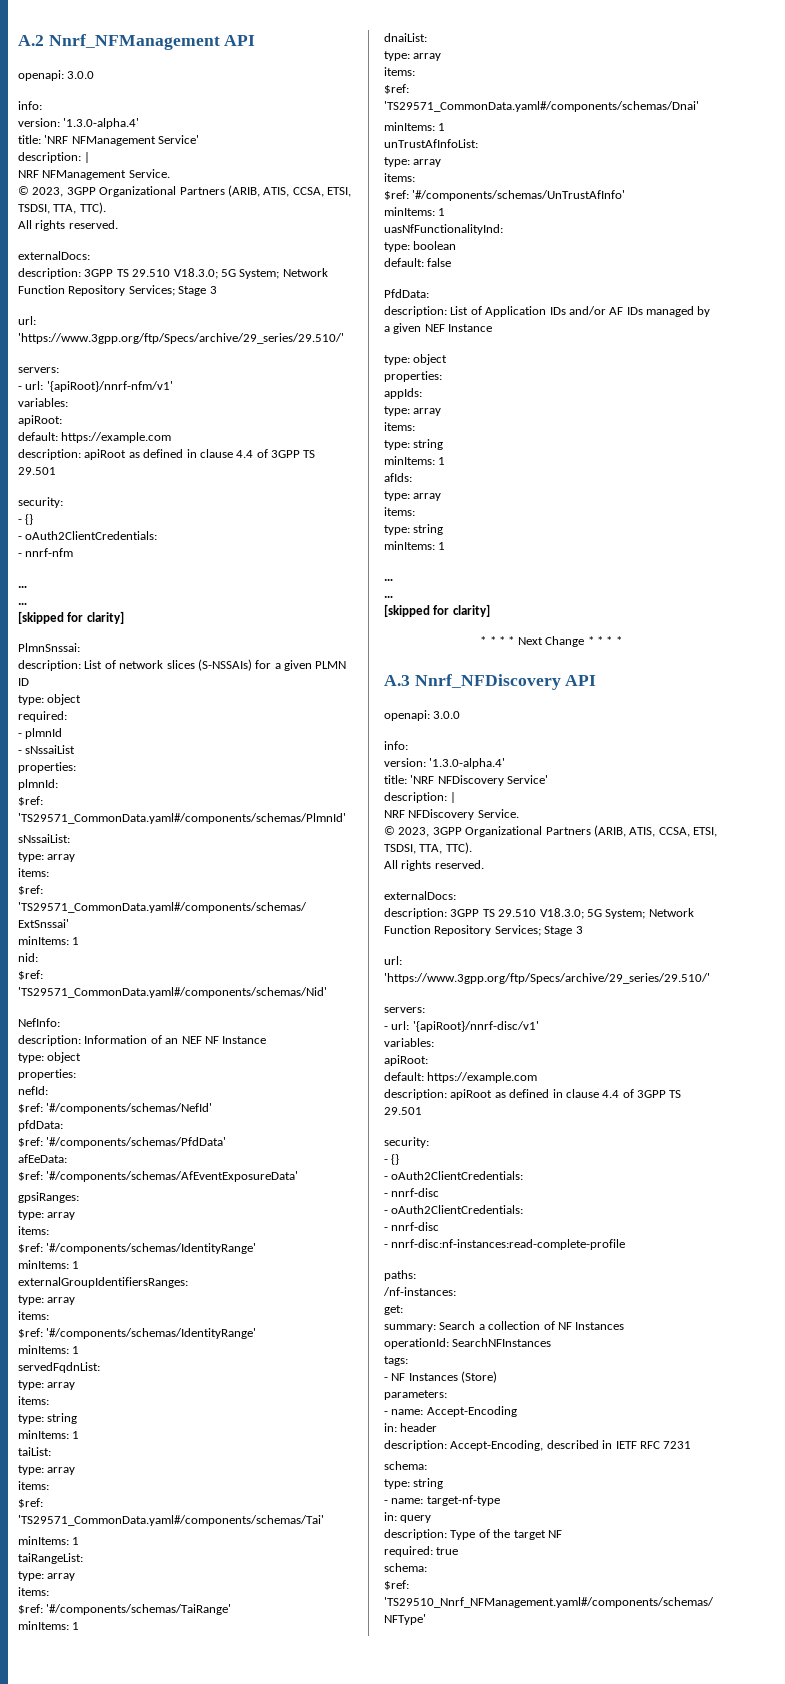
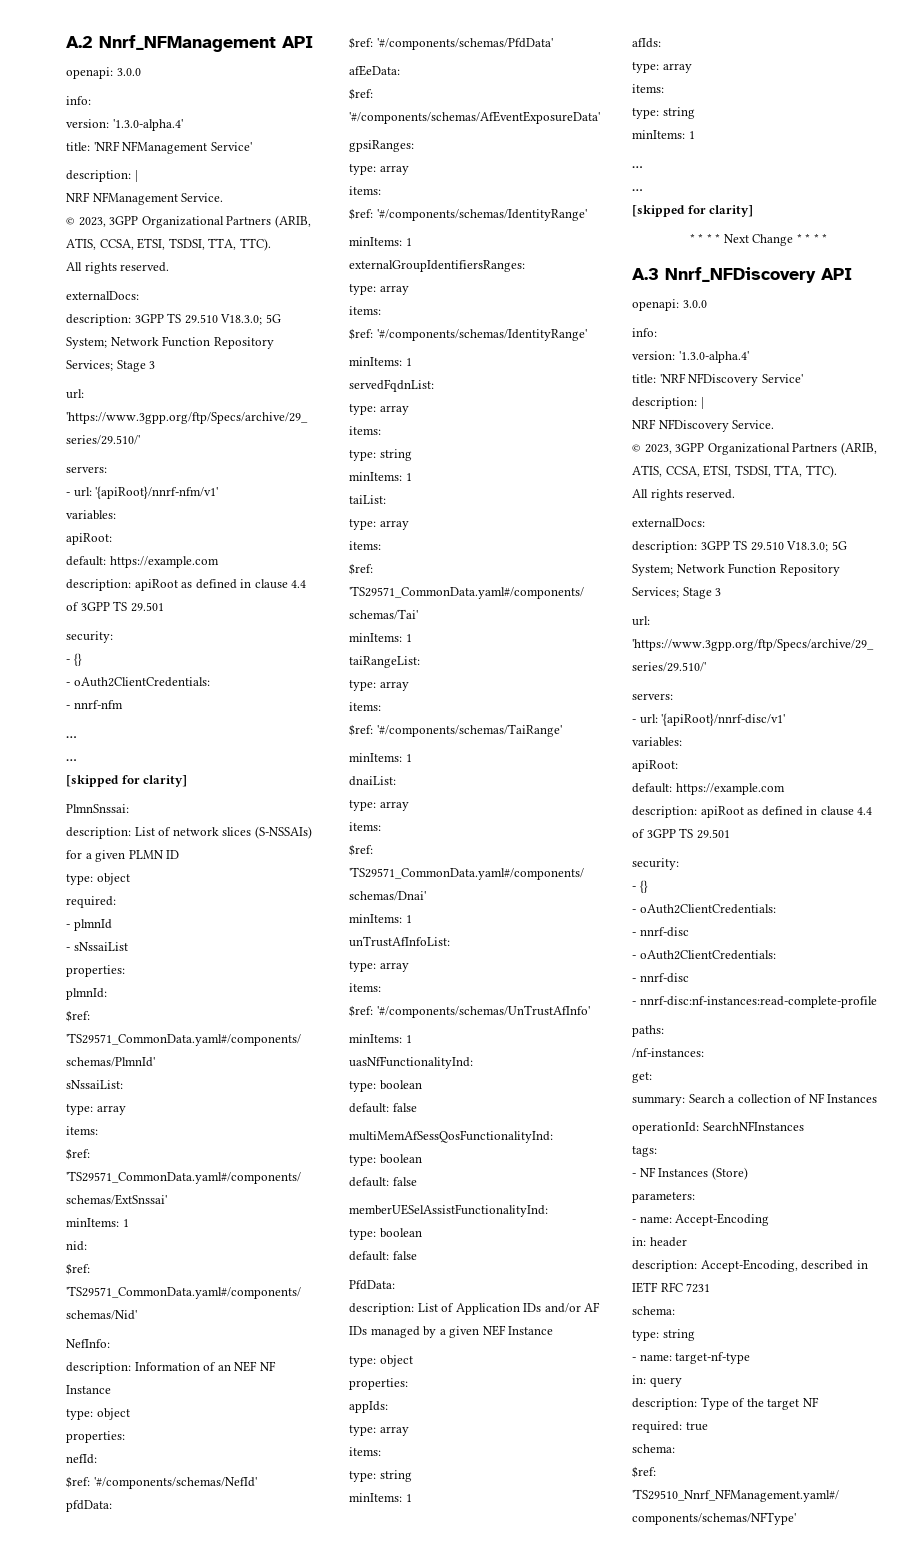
+ multiMemAfSessQosFunctionalityInd:
+ type: boolean
+ default: false
+ memberUESelAssistFunctionalityInd:
+ type: boolean
+ default: false

